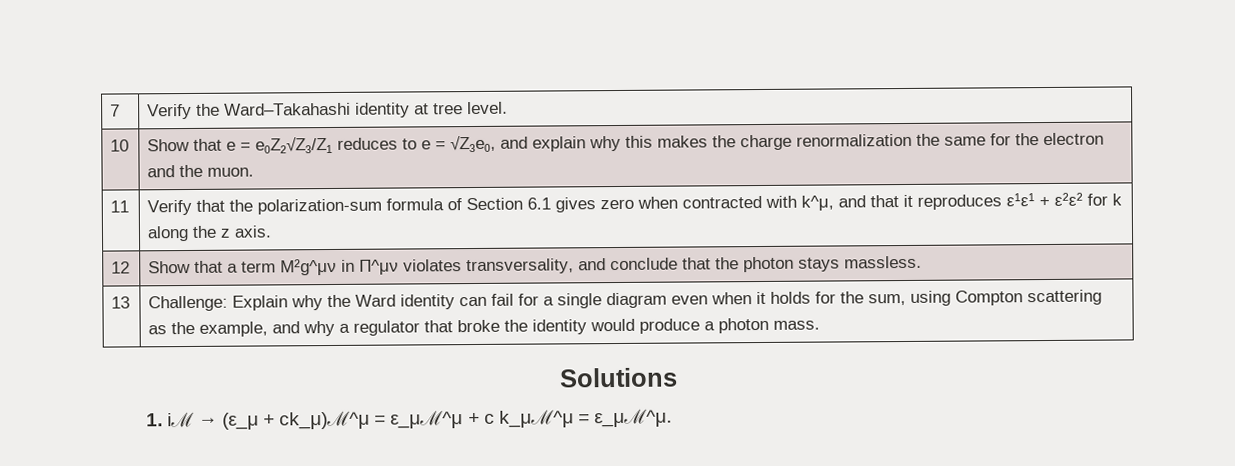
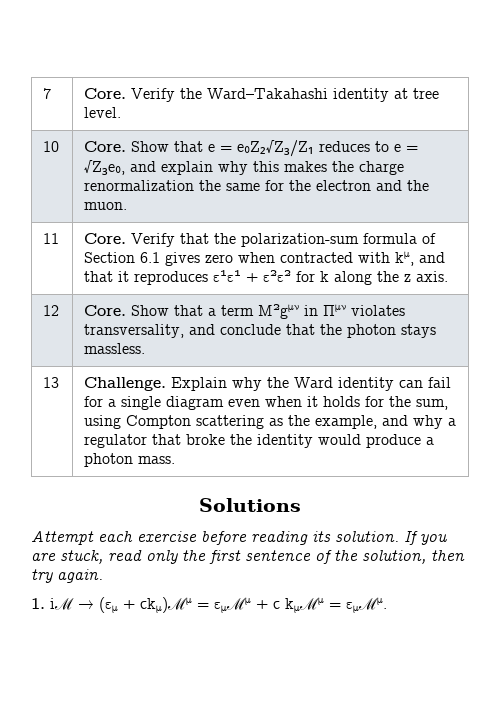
- 7 | Verify the Ward–Takahashi identity at tree level.
+ 7 | Core. Verify the Ward–Takahashi identity at tree level.
- 10 | Show that e = e₀Z₂√Z₃/Z₁ reduces to e = √Z₃e₀, and explain why this makes the charge renormalization the same for the electron and the muon.
+ 10 | Core. Show that e = e₀Z₂√Z₃/Z₁ reduces to e = √Z₃e₀, and explain why this makes the charge renormalization the same for the electron and the muon.
- 11 | Verify that the polarization-sum formula of Section 6.1 gives zero when contracted with k^μ, and that it reproduces ε¹ε¹ + ε²ε² for k along the z axis.
+ 11 | Core. Verify that the polarization-sum formula of Section 6.1 gives zero when contracted with kμ, and that it reproduces ε¹ε¹ + ε²ε² for k along the z axis.
- 12 | Show that a term M²g^μν in Π^μν violates transversality, and conclude that the photon stays massless.
+ 12 | Core. Show that a term M²gμν in Πμν violates transversality, and conclude that the photon stays massless.
- 13 | Challenge: Explain why the Ward identity can fail for a single diagram even when it holds for the sum, using Compton scattering as the example, and why a regulator that broke the identity would produce a photon mass.
+ 13 | Challenge. Explain why the Ward identity can fail for a single diagram even when it holds for the sum, using Compton scattering as the example, and why a regulator that broke the identity would produce a photon mass.
- 1. iℳ → (ε_μ + ck_μ)ℳ^μ = ε_μℳ^μ + c k_μℳ^μ = ε_μℳ^μ.
+ Attempt each exercise before reading its solution. If you are stuck, read only the first sentence of the solution, then try again.
+ 1. iℳ → (εμ + ckμ)ℳμ = εμℳμ + c kμℳμ = εμℳμ.

